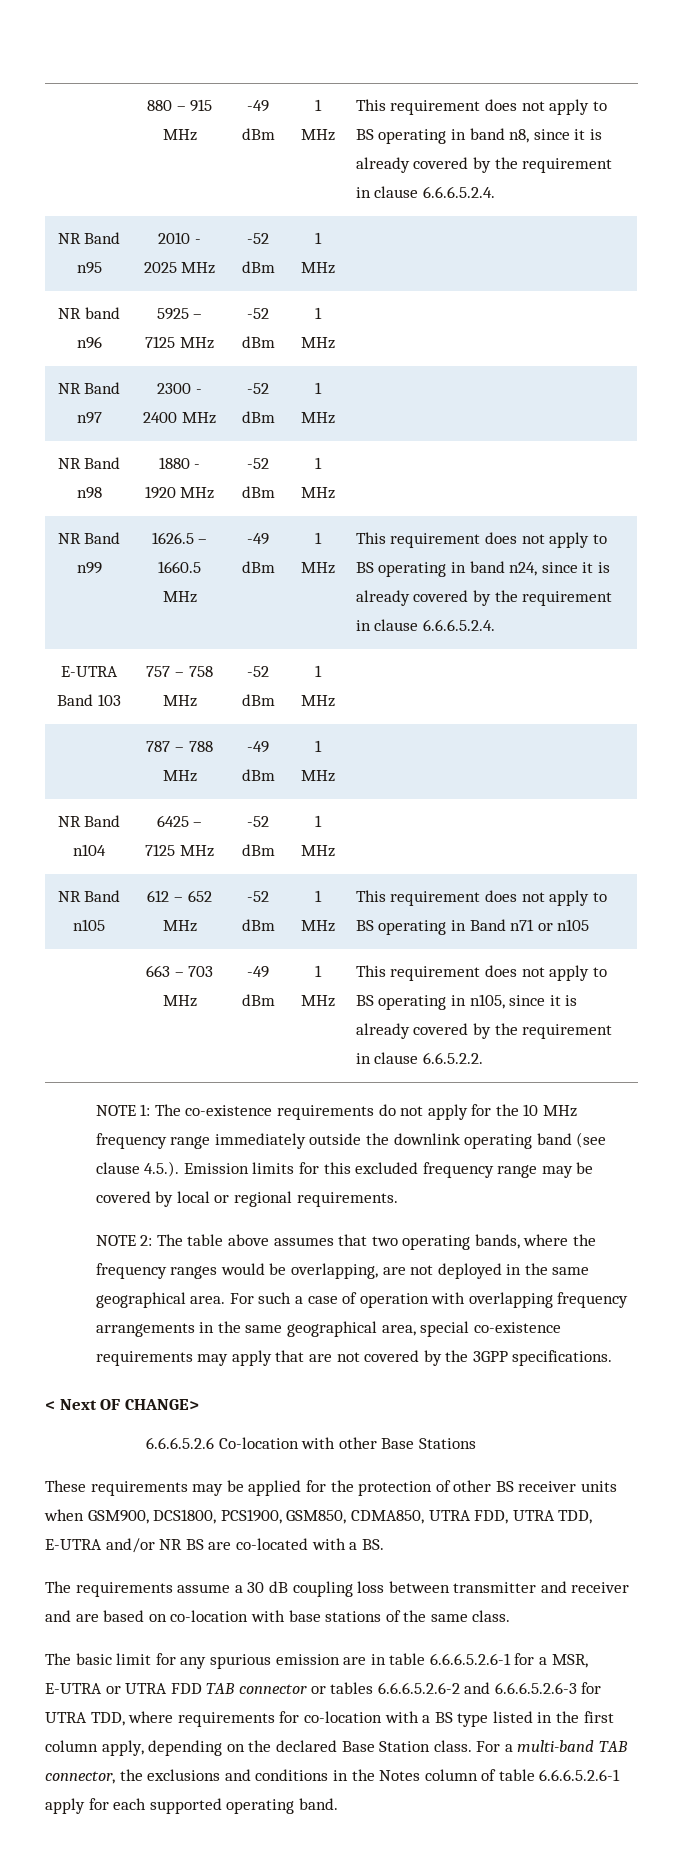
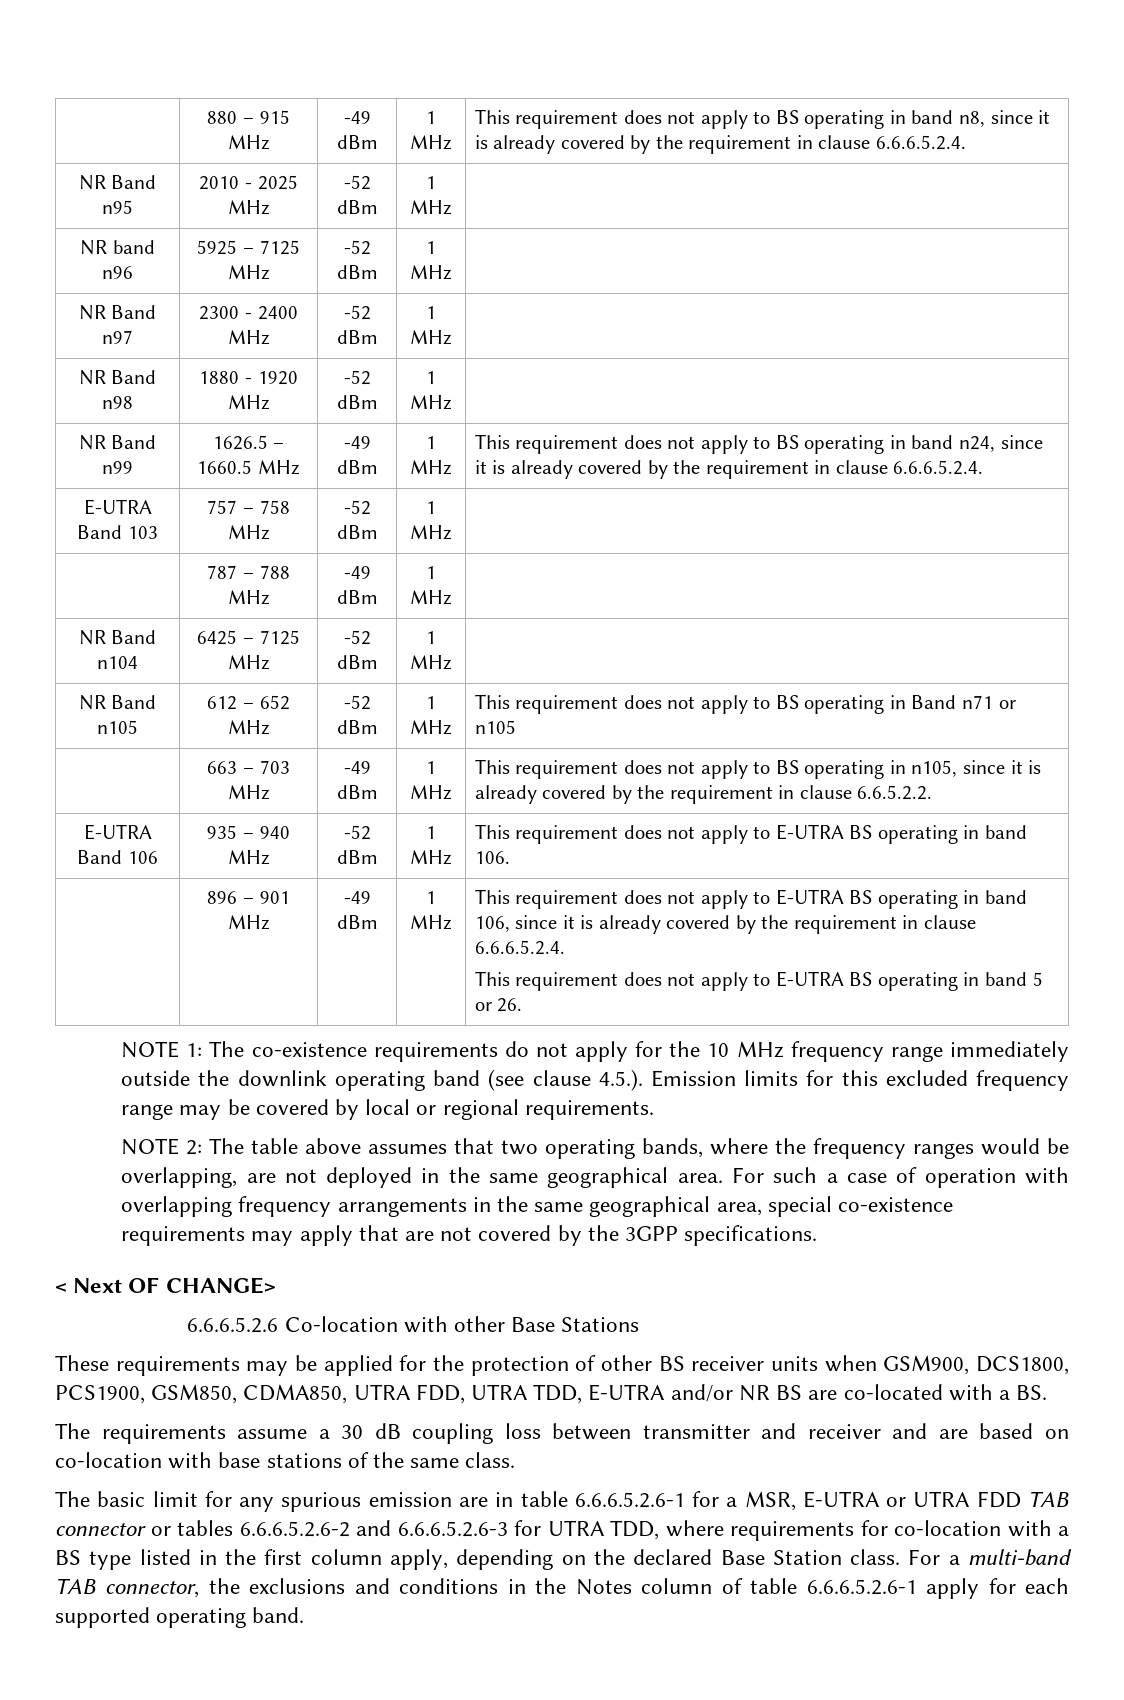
+ E-UTRA Band 106 | 935 – 940 MHz | -52 dBm | 1 MHz | This requirement does not apply to E-UTRA BS operating in band 106.
+ | 896 – 901 MHz | -49 dBm | 1 MHz | This requirement does not apply to E-UTRA BS operating in band 106, since it is already covered by the requirement in clause 6.6.6.5.2.4.
+ This requirement does not apply to E-UTRA BS operating in band 5 or 26.

